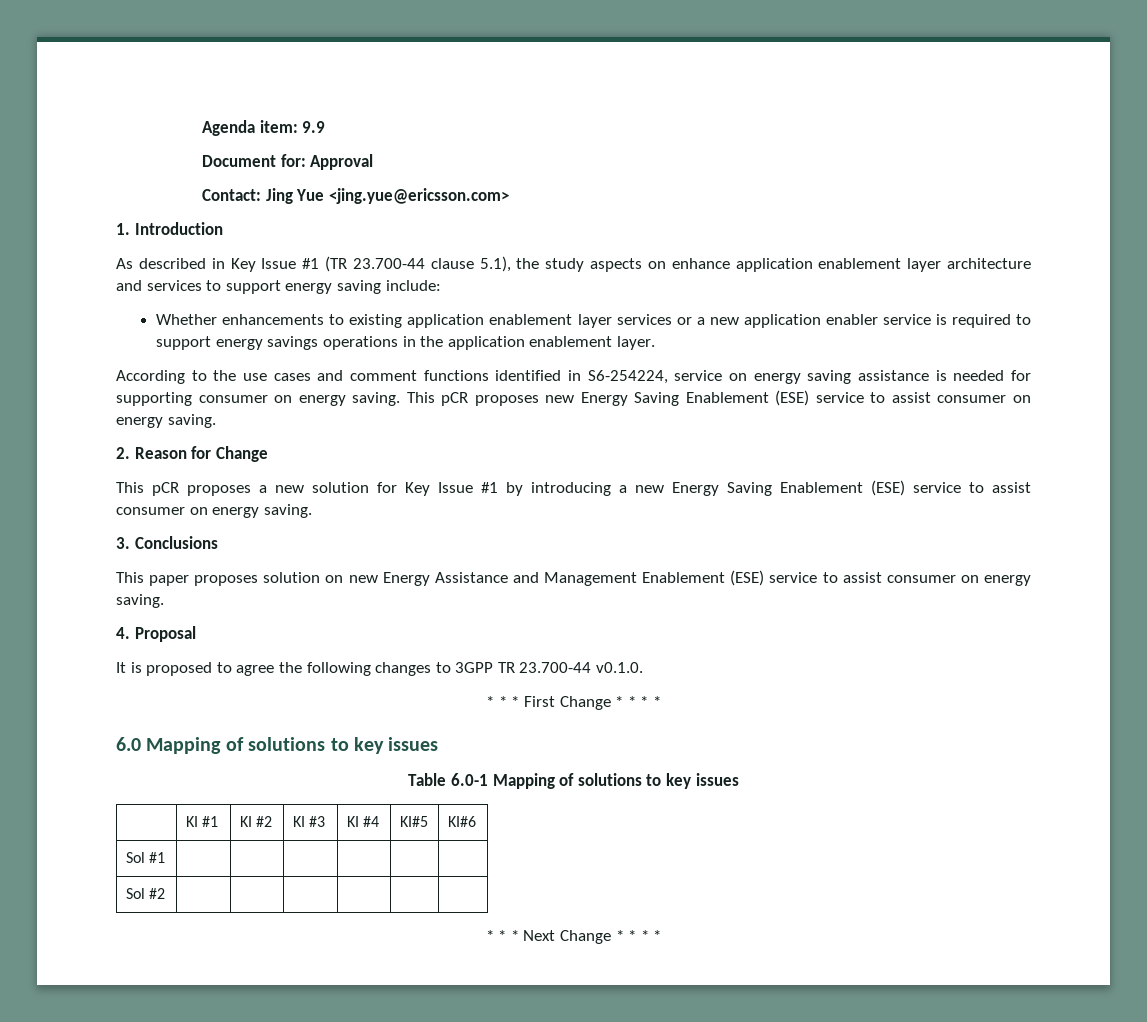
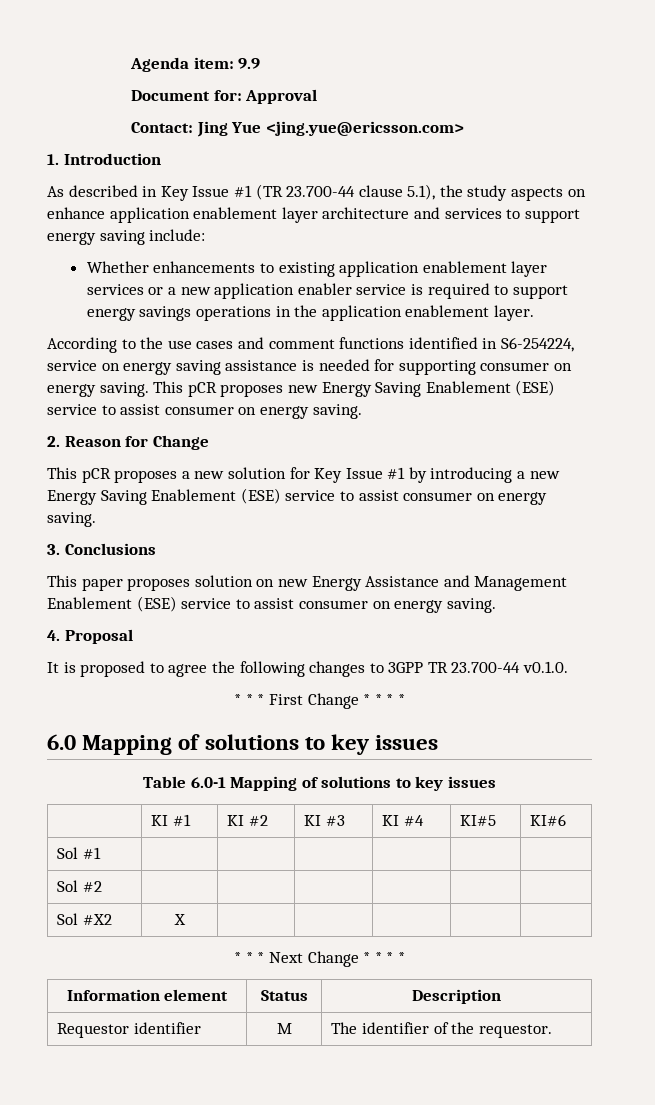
+ Sol #X2 | X | | | | |
+ Information element | Status | Description
+ Requestor identifier | M | The identifier of the requestor.

